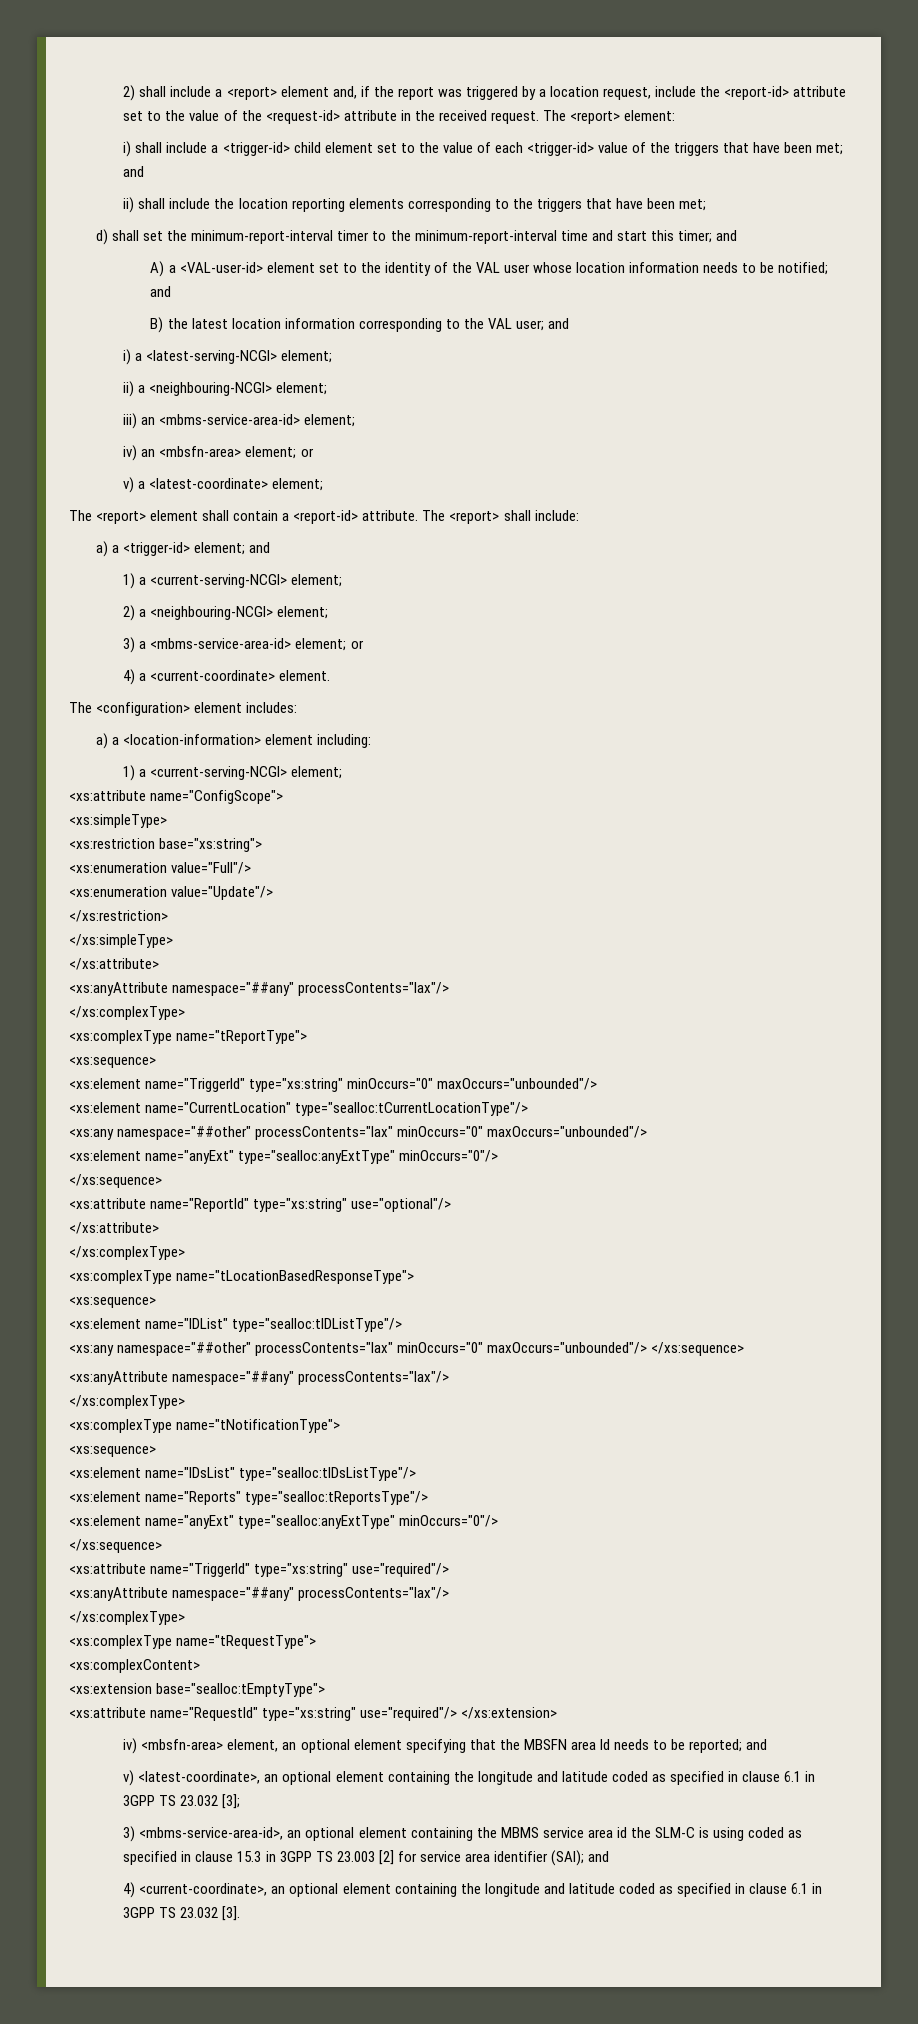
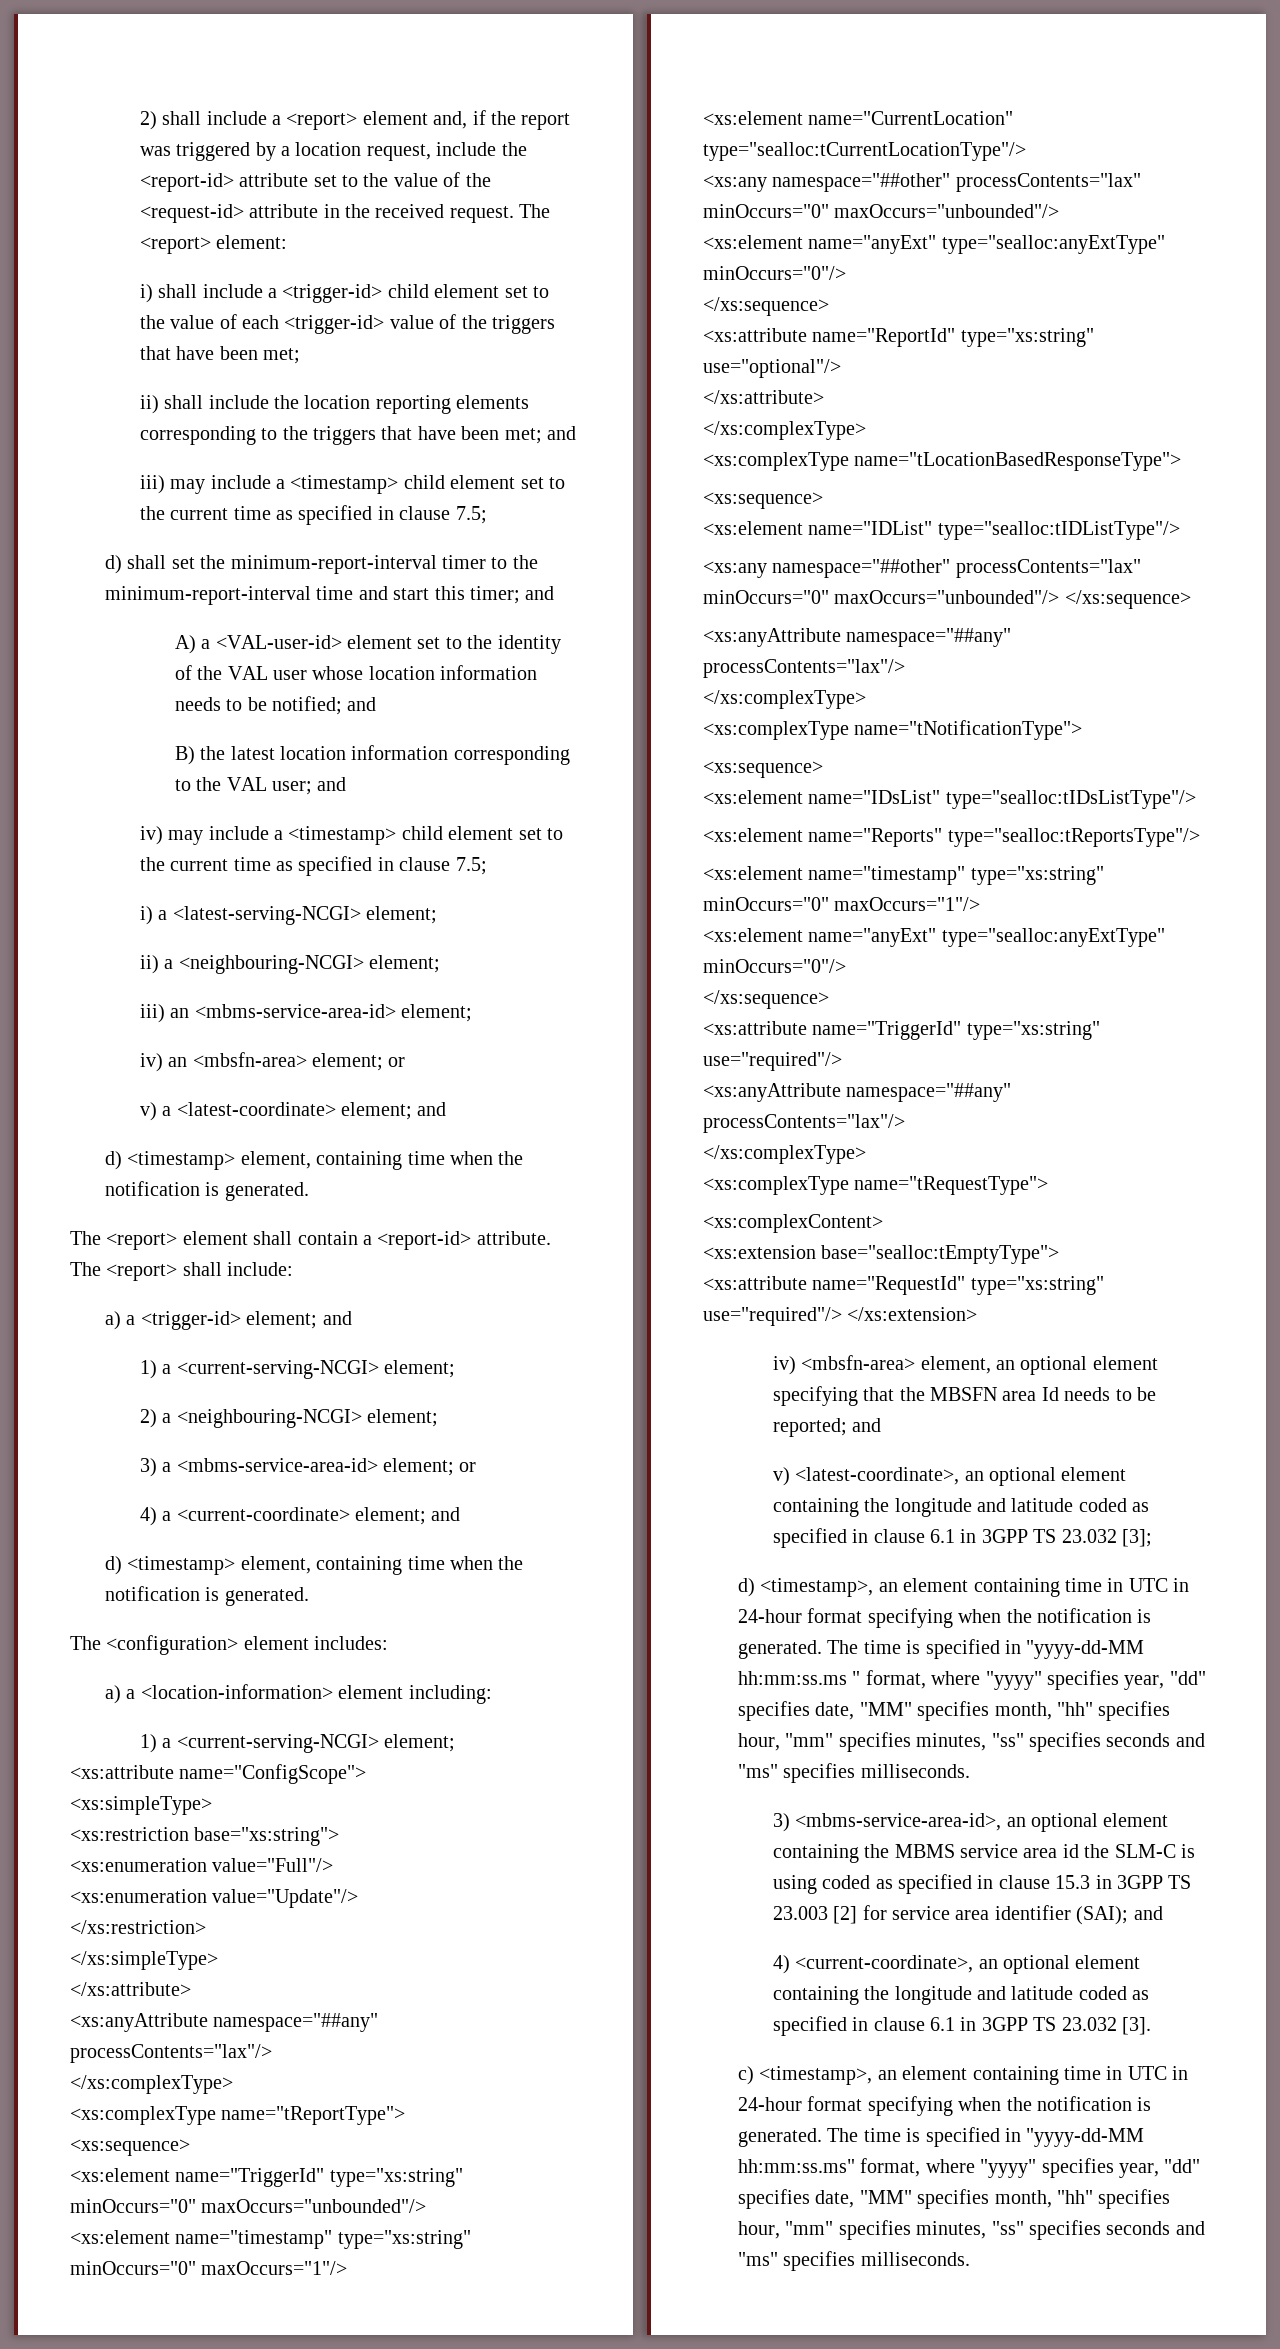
- i) shall include a <trigger-id> child element set to the value of each <trigger-id> value of the triggers that have been met; and
+ i) shall include a <trigger-id> child element set to the value of each <trigger-id> value of the triggers that have been met;
- ii) shall include the location reporting elements corresponding to the triggers that have been met;
+ ii) shall include the location reporting elements corresponding to the triggers that have been met; and
+ iii) may include a <timestamp> child element set to the current time as specified in clause 7.5;
+ iv) may include a <timestamp> child element set to the current time as specified in clause 7.5;
- v) a <latest-coordinate> element;
+ v) a <latest-coordinate> element; and
+ d) <timestamp> element, containing time when the notification is generated.
- 4) a <current-coordinate> element.
+ 4) a <current-coordinate> element; and
+ d) <timestamp> element, containing time when the notification is generated.
  <xs:element name="TriggerId" type="xs:string" minOccurs="0" maxOccurs="unbounded"/>
+ <xs:element name="timestamp" type="xs:string" minOccurs="0" maxOccurs="1"/>
  <xs:element name="Reports" type="sealloc:tReportsType"/>
+ <xs:element name="timestamp" type="xs:string" minOccurs="0" maxOccurs="1"/>
+ d) <timestamp>, an element containing time in UTC in 24-hour format specifying when the notification is generated. The time is specified in "yyyy-dd-MM hh:mm:ss.ms " format, where "yyyy" specifies year, "dd" specifies date, "MM" specifies month, "hh" specifies hour, "mm" specifies minutes, "ss" specifies seconds and "ms" specifies milliseconds.
+ c) <timestamp>, an element containing time in UTC in 24-hour format specifying when the notification is generated. The time is specified in "yyyy-dd-MM hh:mm:ss.ms" format, where "yyyy" specifies year, "dd" specifies date, "MM" specifies month, "hh" specifies hour, "mm" specifies minutes, "ss" specifies seconds and "ms" specifies milliseconds.

